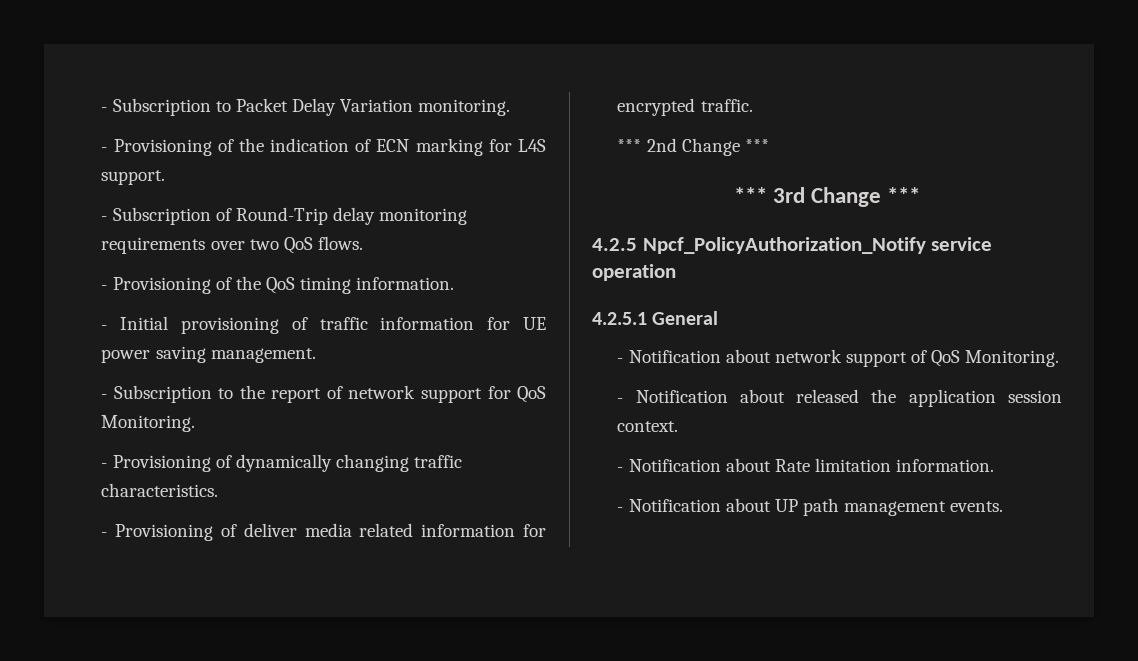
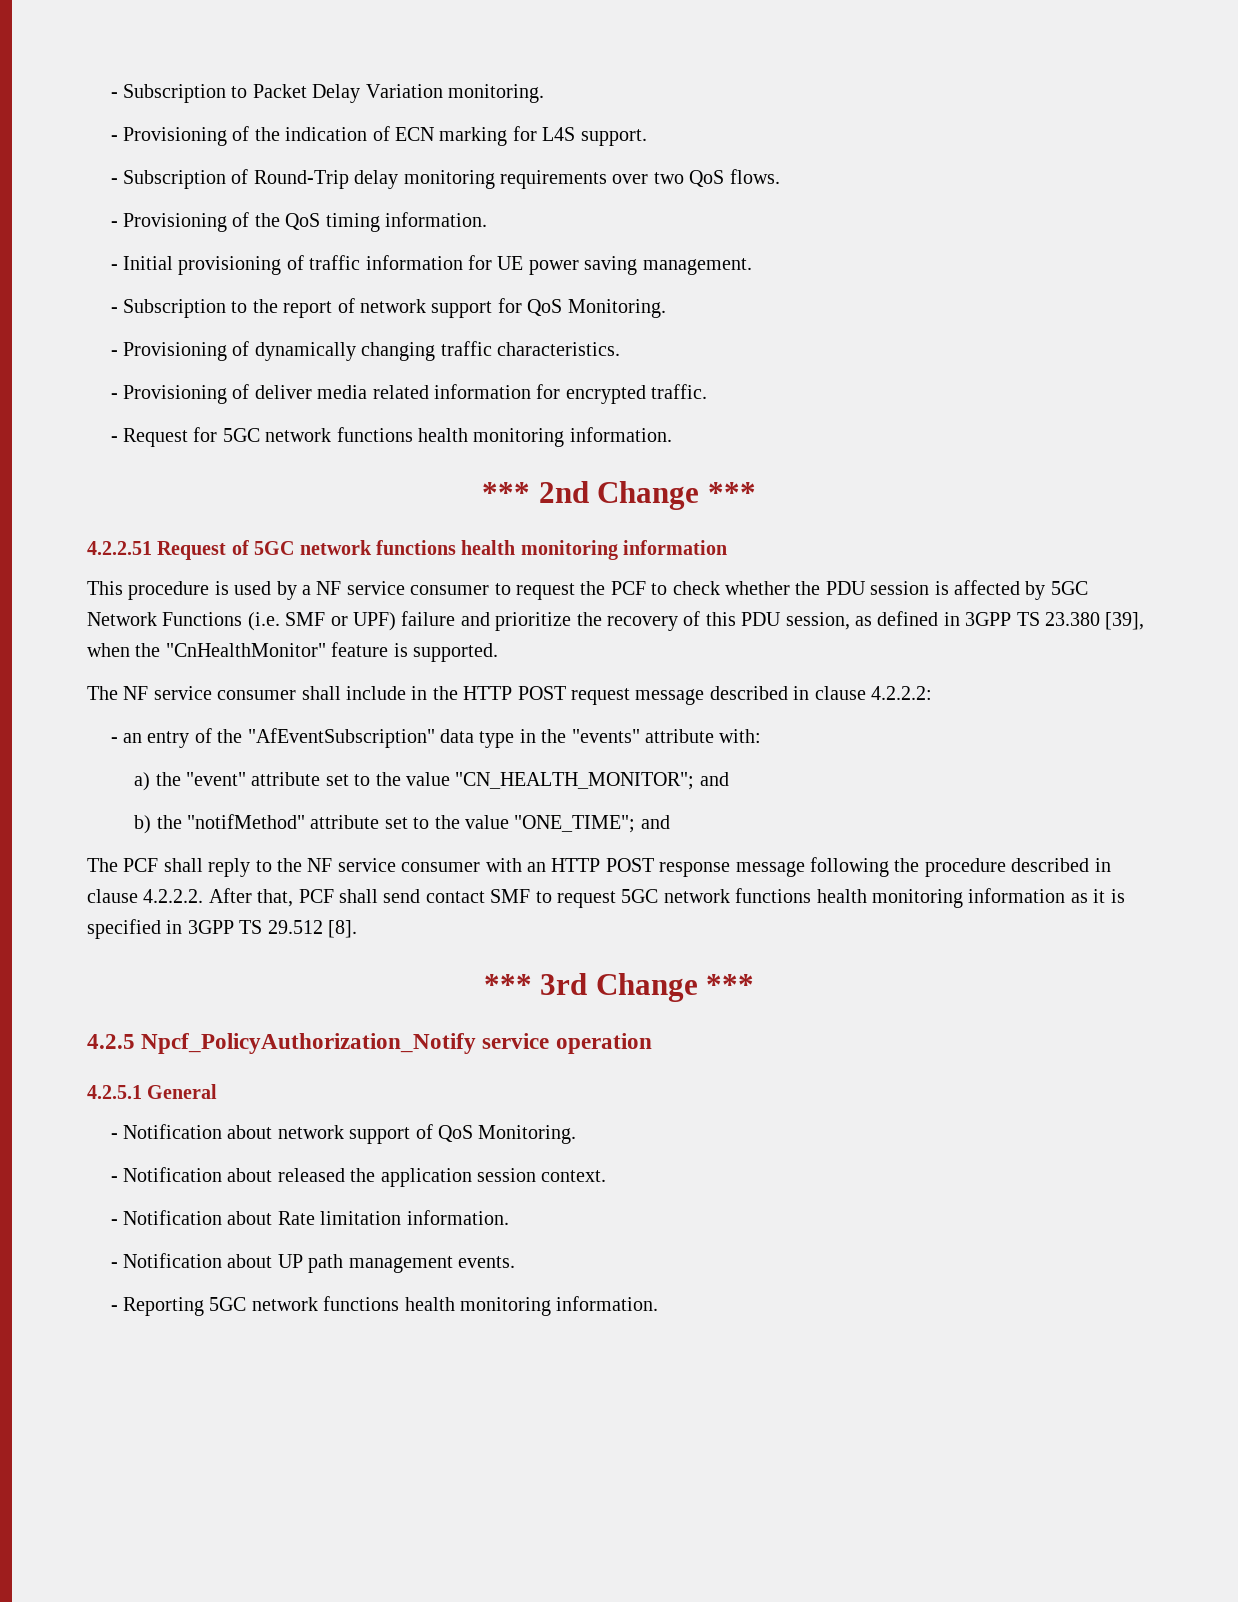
+ - Request for 5GC network functions health monitoring information.
  *** 2nd Change ***
+ 4.2.2.51 Request of 5GC network functions health monitoring information
+ This procedure is used by a NF service consumer to request the PCF to check whether the PDU session is affected by 5GC Network Functions (i.e. SMF or UPF) failure and prioritize the recovery of this PDU session, as defined in 3GPP TS 23.380 [39], when the "CnHealthMonitor" feature is supported.
+ The NF service consumer shall include in the HTTP POST request message described in clause 4.2.2.2:
+ - an entry of the "AfEventSubscription" data type in the "events" attribute with:
+ a) the "event" attribute set to the value "CN_HEALTH_MONITOR"; and
+ b) the "notifMethod" attribute set to the value "ONE_TIME"; and
+ The PCF shall reply to the NF service consumer with an HTTP POST response message following the procedure described in clause 4.2.2.2. After that, PCF shall send contact SMF to request 5GC network functions health monitoring information as it is specified in 3GPP TS 29.512 [8].
+ - Reporting 5GC network functions health monitoring information.

